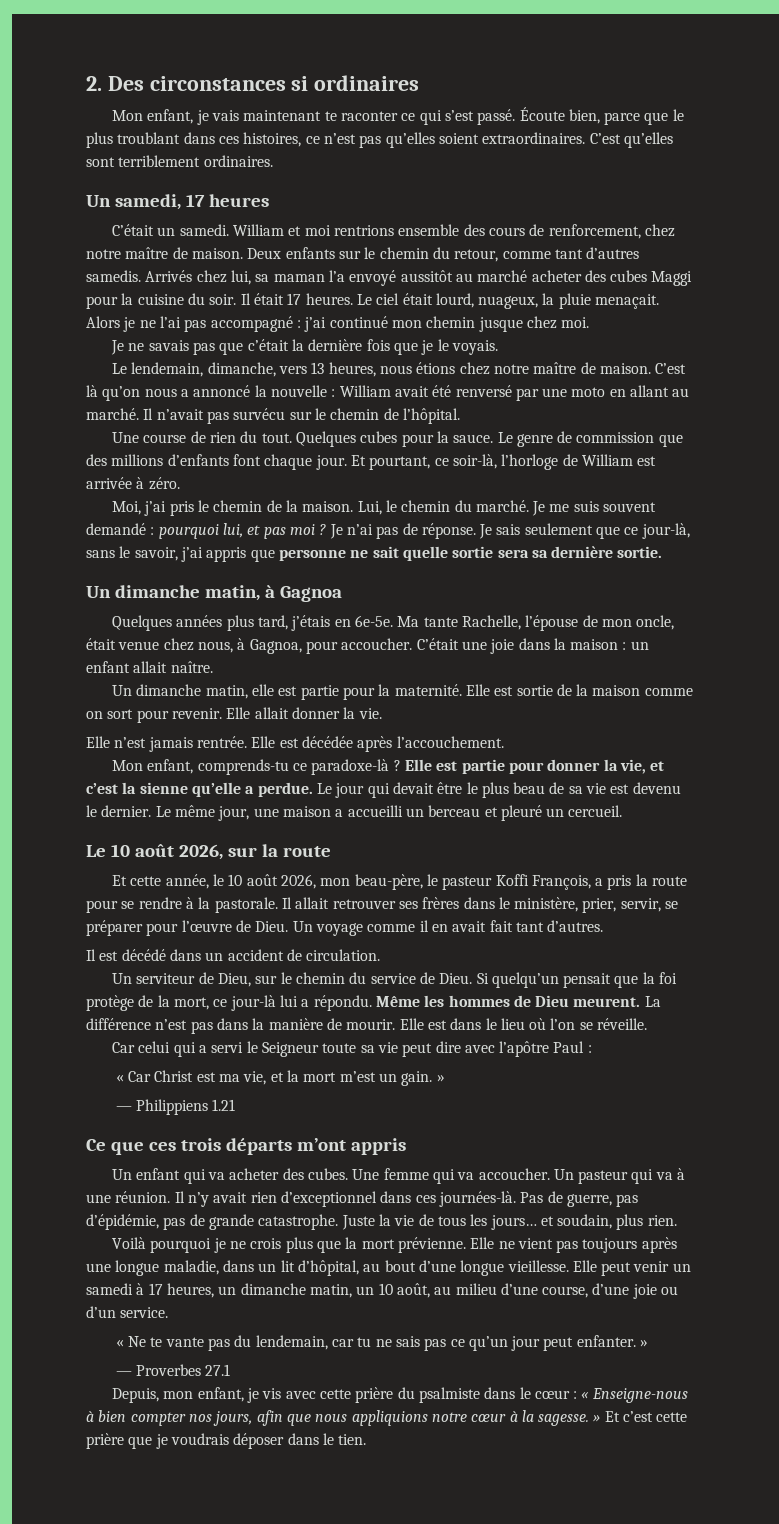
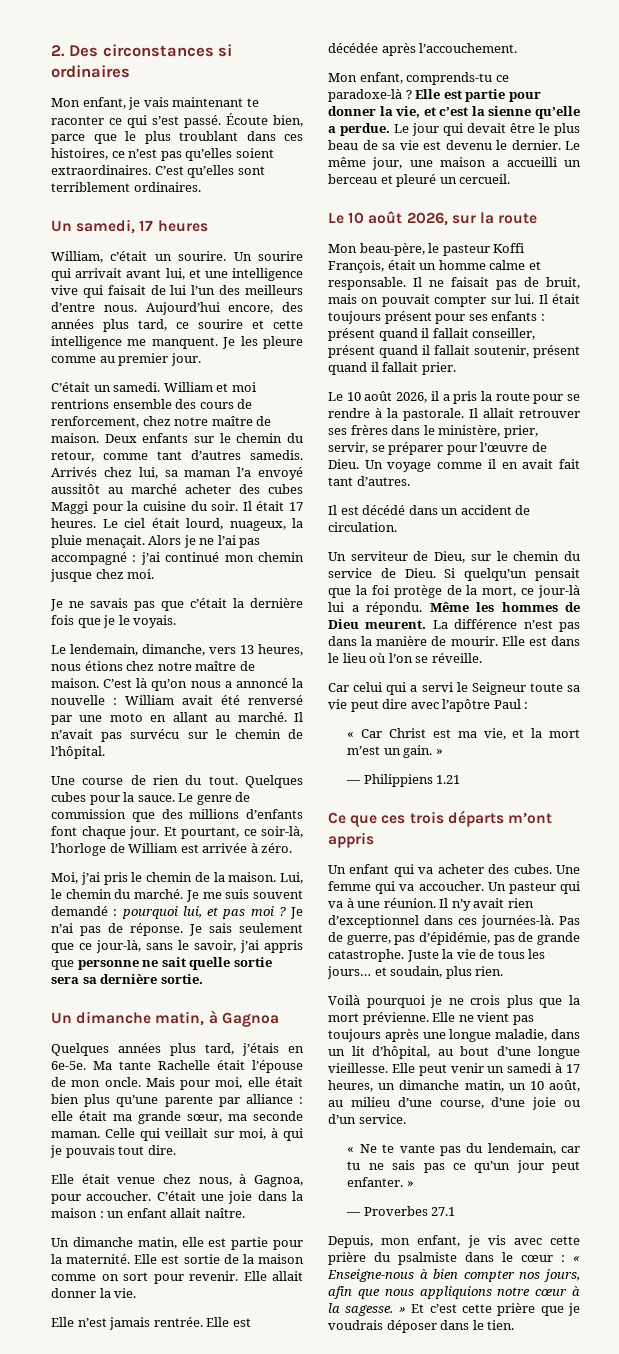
+ William, c’était un sourire. Un sourire qui arrivait avant lui, et une intelligence vive qui faisait de lui l’un des meilleurs d’entre nous. Aujourd’hui encore, des années plus tard, ce sourire et cette intelligence me manquent. Je les pleure comme au premier jour.
- Ma tante Rachelle, l’épouse de mon oncle, était venue chez nous, à Gagnoa, pour accoucher.
+ Ma tante Rachelle était l’épouse de mon oncle. Mais pour moi, elle était bien plus qu’une parente par alliance : elle était ma grande sœur, ma seconde maman. Celle qui veillait sur moi, à qui je pouvais tout dire.
+ Elle était venue chez nous, à Gagnoa, pour accoucher.
- Et cette année, le 10 août 2026, mon beau-père, le pasteur Koffi François, a pris la route pour se rendre à la pastorale.
+ Mon beau-père, le pasteur Koffi François, était un homme calme et responsable. Il ne faisait pas de bruit, mais on pouvait compter sur lui. Il était toujours présent pour ses enfants : présent quand il fallait conseiller, présent quand il fallait soutenir, présent quand il fallait prier.
+ Le 10 août 2026, il a pris la route pour se rendre à la pastorale.

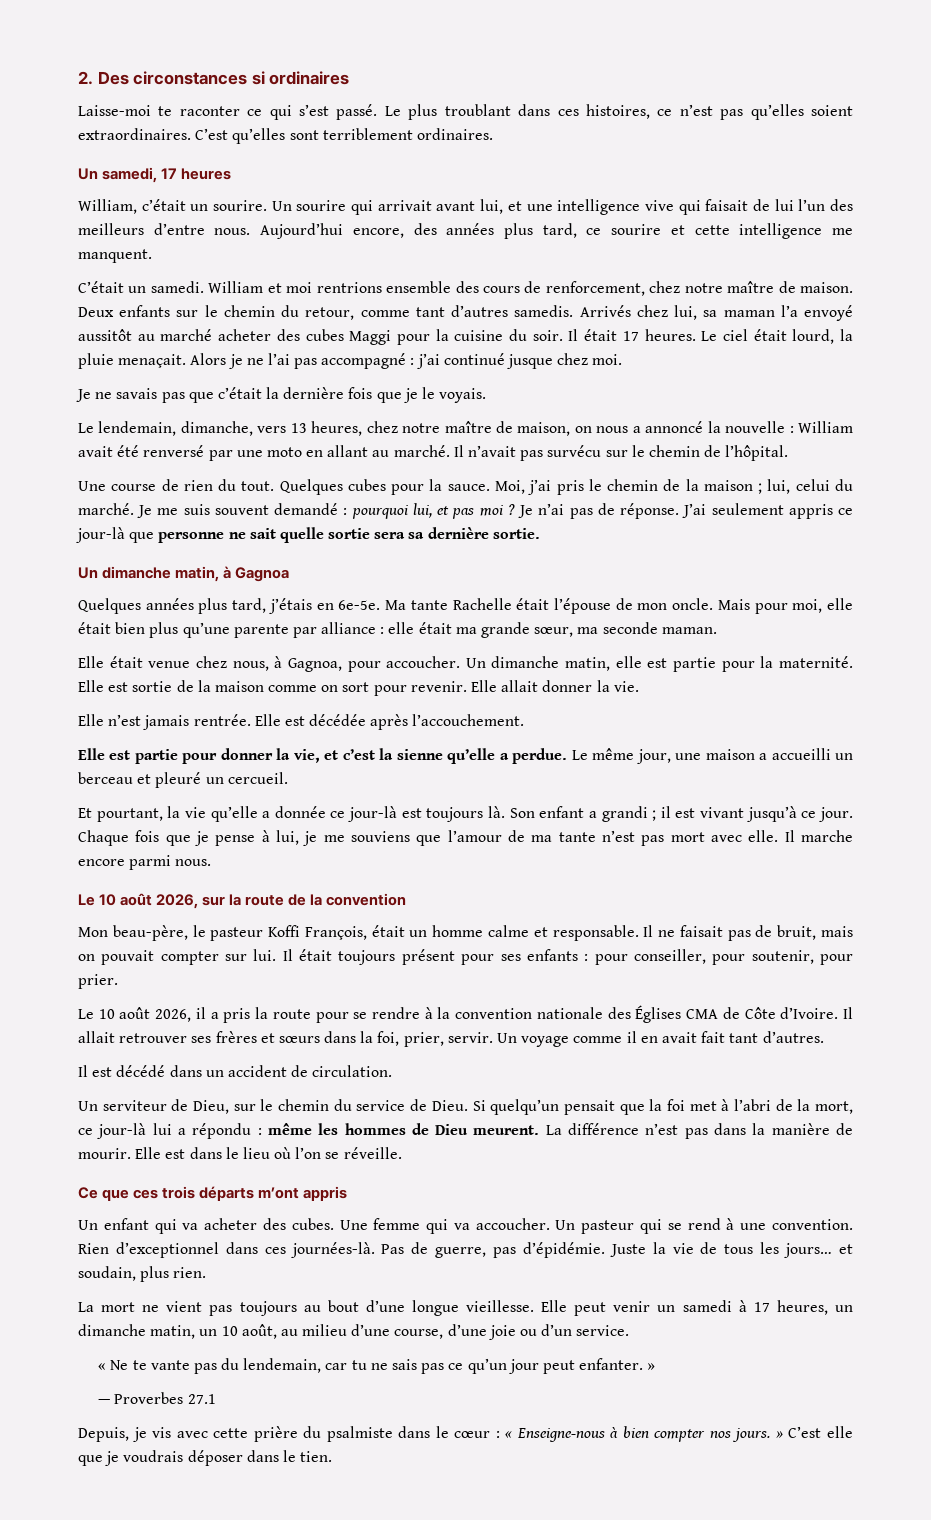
- Mon enfant, je vais maintenant te raconter ce qui s’est passé.
+ Laisse-moi te raconter ce qui s’est passé.
- Écoute bien, parce que le plus troublant dans ces histoires, ce n’est pas qu’elles soient extraordinaires.
+ Le plus troublant dans ces histoires, ce n’est pas qu’elles soient extraordinaires.
- Je les pleure comme au premier jour.
- Le ciel était lourd, nuageux, la pluie menaçait.
+ Le ciel était lourd, la pluie menaçait.
- Alors je ne l’ai pas accompagné : j’ai continué mon chemin jusque chez moi.
+ Alors je ne l’ai pas accompagné : j’ai continué jusque chez moi.
- Le lendemain, dimanche, vers 13 heures, nous étions chez notre maître de maison. C’est là qu’on nous a annoncé la nouvelle : William avait été renversé par une moto en allant au marché.
+ Le lendemain, dimanche, vers 13 heures, chez notre maître de maison, on nous a annoncé la nouvelle : William avait été renversé par une moto en allant au marché.
- Quelques cubes pour la sauce. Le genre de commission que des millions d’enfants font chaque jour. Et pourtant, ce soir-là, l’horloge de William est arrivée à zéro.
- Moi, j’ai pris le chemin de la maison. Lui, le chemin du marché.
+ Quelques cubes pour la sauce. Moi, j’ai pris le chemin de la maison ; lui, celui du marché.
- Je sais seulement que ce jour-là, sans le savoir, j’ai appris que personne ne sait quelle sortie sera sa dernière sortie.
+ J’ai seulement appris ce jour-là que personne ne sait quelle sortie sera sa dernière sortie.
- Celle qui veillait sur moi, à qui je pouvais tout dire.
- Elle était venue chez nous, à Gagnoa, pour accoucher. C’était une joie dans la maison : un enfant allait naître.
- Un dimanche matin, elle est partie pour la maternité.
+ Elle était venue chez nous, à Gagnoa, pour accoucher. Un dimanche matin, elle est partie pour la maternité.
- Mon enfant, comprends-tu ce paradoxe-là ?
- Le jour qui devait être le plus beau de sa vie est devenu le dernier. Le même jour, une maison a accueilli un berceau et pleuré un cercueil.
+ Le même jour, une maison a accueilli un berceau et pleuré un cercueil.
+ Et pourtant, la vie qu’elle a donnée ce jour-là est toujours là. Son enfant a grandi ; il est vivant jusqu’à ce jour. Chaque fois que je pense à lui, je me souviens que l’amour de ma tante n’est pas mort avec elle. Il marche encore parmi nous.
- Le 10 août 2026, sur la route
+ Le 10 août 2026, sur la route de la convention
- Il était toujours présent pour ses enfants : présent quand il fallait conseiller, présent quand il fallait soutenir, présent quand il fallait prier.
+ Il était toujours présent pour ses enfants : pour conseiller, pour soutenir, pour prier.
- Le 10 août 2026, il a pris la route pour se rendre à la pastorale.
+ Le 10 août 2026, il a pris la route pour se rendre à la convention nationale des Églises CMA de Côte d’Ivoire.
- Il allait retrouver ses frères dans le ministère, prier, servir, se préparer pour l’œuvre de Dieu.
+ Il allait retrouver ses frères et sœurs dans la foi, prier, servir.
- Si quelqu’un pensait que la foi protège de la mort, ce jour-là lui a répondu. Même les hommes de Dieu meurent.
+ Si quelqu’un pensait que la foi met à l’abri de la mort, ce jour-là lui a répondu : même les hommes de Dieu meurent.
- Car celui qui a servi le Seigneur toute sa vie peut dire avec l’apôtre Paul :
- « Car Christ est ma vie, et la mort m’est un gain. »
- — Philippiens 1.21
- Un pasteur qui va à une réunion. Il n’y avait rien d’exceptionnel dans ces journées-là.
+ Un pasteur qui se rend à une convention. Rien d’exceptionnel dans ces journées-là.
- Pas de guerre, pas d’épidémie, pas de grande catastrophe.
+ Pas de guerre, pas d’épidémie.
- Voilà pourquoi je ne crois plus que la mort prévienne. Elle ne vient pas toujours après une longue maladie, dans un lit d’hôpital, au bout d’une longue vieillesse.
+ La mort ne vient pas toujours au bout d’une longue vieillesse.
- Depuis, mon enfant, je vis avec cette prière du psalmiste dans le cœur : « Enseigne-nous à bien compter nos jours, afin que nous appliquions notre cœur à la sagesse. » Et c’est cette prière que je voudrais déposer dans le tien.
+ Depuis, je vis avec cette prière du psalmiste dans le cœur : « Enseigne-nous à bien compter nos jours. » C’est elle que je voudrais déposer dans le tien.

